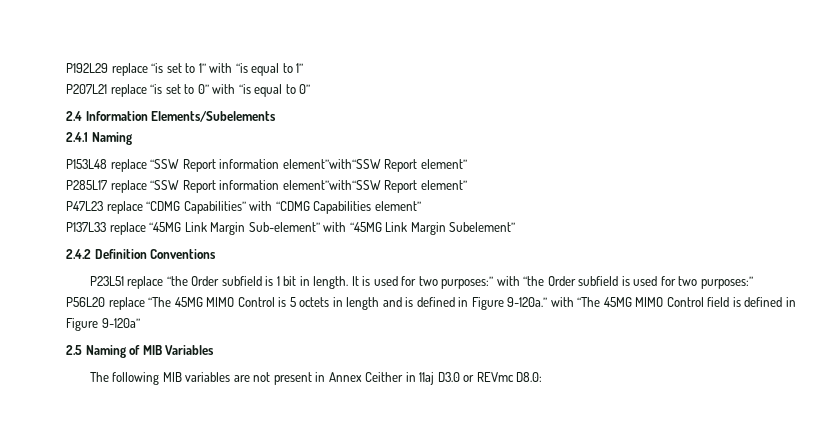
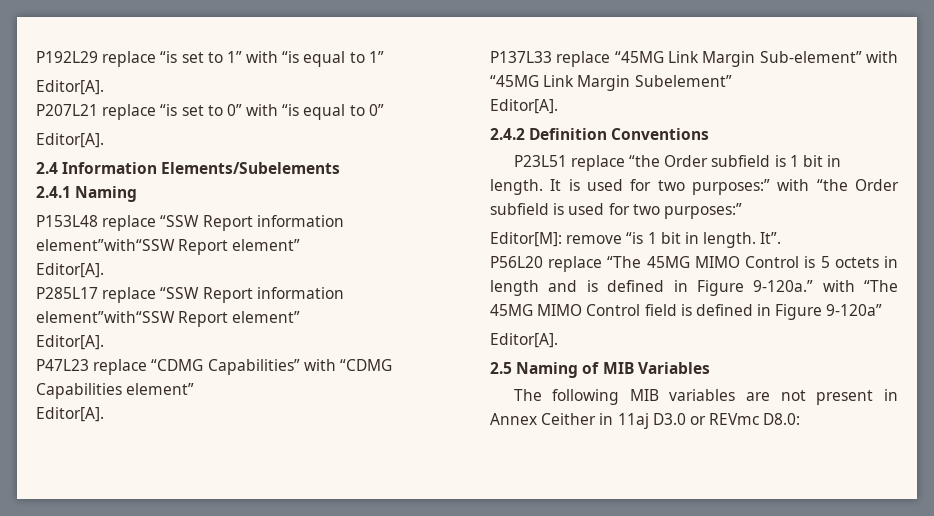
  P192L29 replace “is set to 1” with “is equal to 1”
+ Editor[A].
  P207L21 replace “is set to 0” with “is equal to 0”
+ Editor[A].
  P153L48 replace “SSW Report information element”with“SSW Report element”
+ Editor[A].
  P285L17 replace “SSW Report information element”with“SSW Report element”
+ Editor[A].
  P47L23 replace “CDMG Capabilities” with “CDMG Capabilities element”
+ Editor[A].
  P137L33 replace “45MG Link Margin Sub-element” with “45MG Link Margin Subelement”
+ Editor[A].
+ Editor[M]: remove “is 1 bit in length. It”.
  P56L20 replace “The 45MG MIMO Control is 5 octets in length and is defined in Figure 9-120a.” with “The 45MG MIMO Control field is defined in Figure 9-120a”
+ Editor[A].

